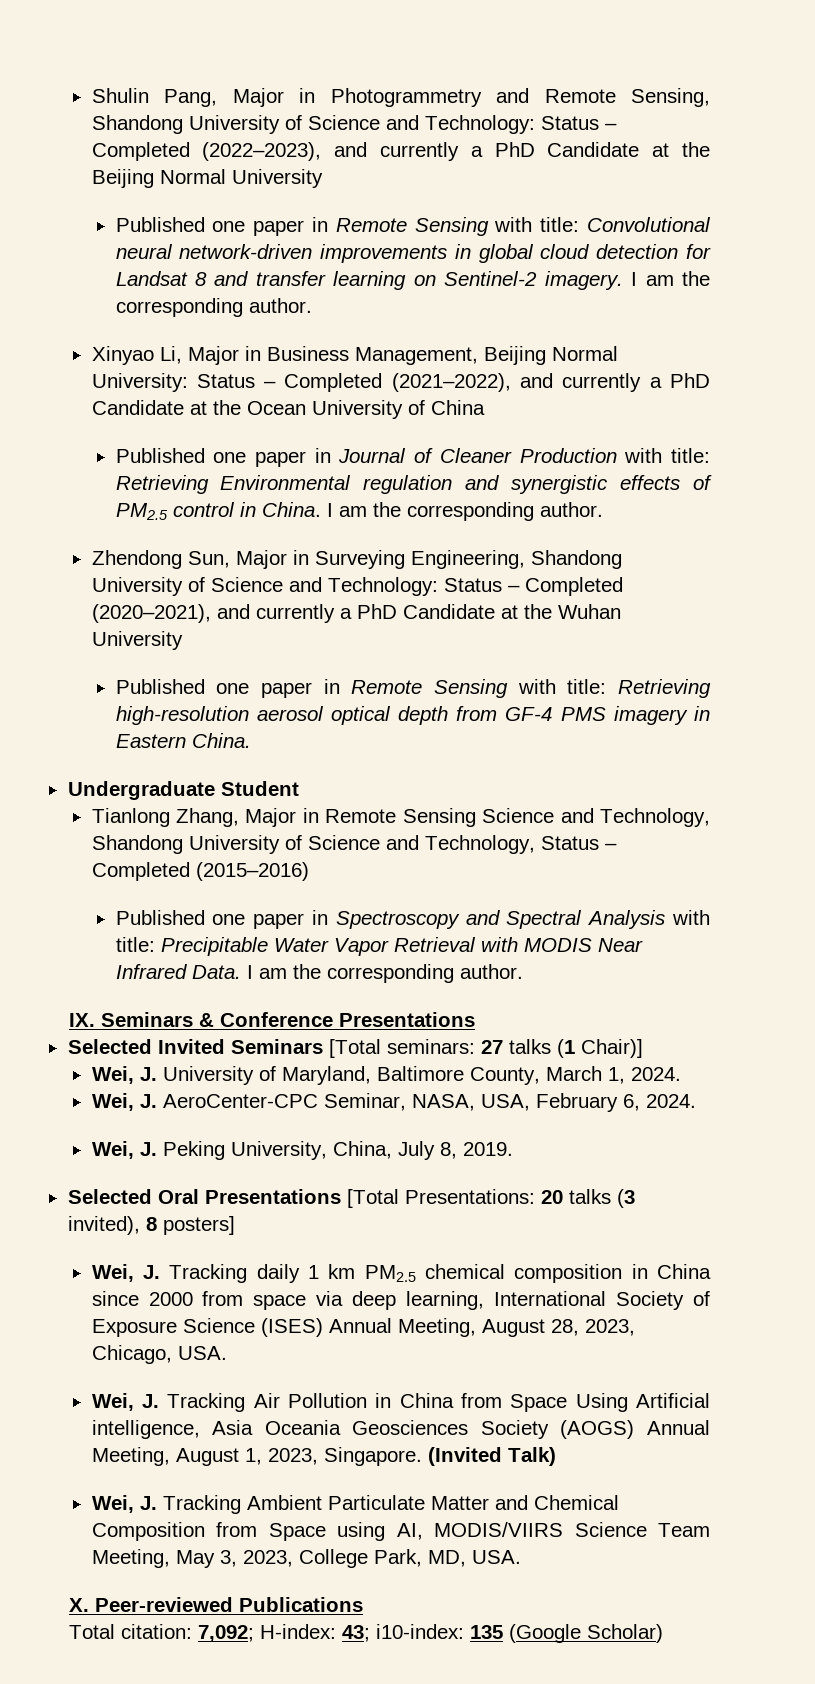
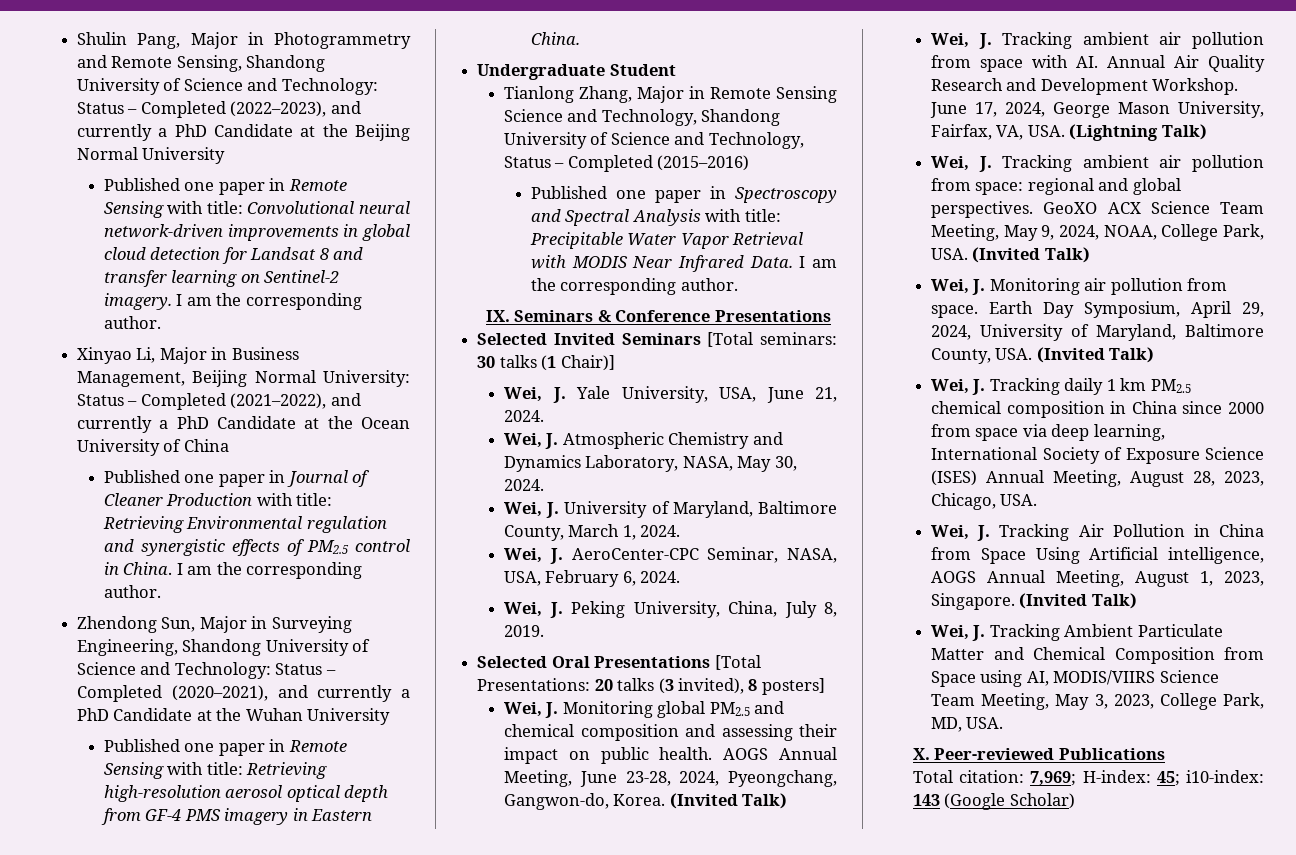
- Selected Invited Seminars [Total seminars: 27 talks (1 Chair)]
+ Selected Invited Seminars [Total seminars: 30 talks (1 Chair)]
+ Wei, J. Yale University, USA, June 21, 2024.
+ Wei, J. Atmospheric Chemistry and Dynamics Laboratory, NASA, May 30, 2024.
+ Wei, J. Monitoring global PM2.5 and chemical composition and assessing their impact on public health. AOGS Annual Meeting, June 23-28, 2024, Pyeongchang, Gangwon-do, Korea. (Invited Talk)
+ Wei, J. Tracking ambient air pollution from space with AI. Annual Air Quality Research and Development Workshop. June 17, 2024, George Mason University, Fairfax, VA, USA. (Lightning Talk)
+ Wei, J. Tracking ambient air pollution from space: regional and global perspectives. GeoXO ACX Science Team Meeting, May 9, 2024, NOAA, College Park, USA. (Invited Talk)
+ Wei, J. Monitoring air pollution from space. Earth Day Symposium, April 29, 2024, University of Maryland, Baltimore County, USA. (Invited Talk)
- Wei, J. Tracking Air Pollution in China from Space Using Artificial intelligence, Asia Oceania Geosciences Society (AOGS) Annual Meeting, August 1, 2023, Singapore.
+ Wei, J. Tracking Air Pollution in China from Space Using Artificial intelligence, AOGS Annual Meeting, August 1, 2023, Singapore.
- Total citation: 7,092; H-index: 43; i10-index: 135 (Google Scholar)
+ Total citation: 7,969; H-index: 45; i10-index: 143 (Google Scholar)

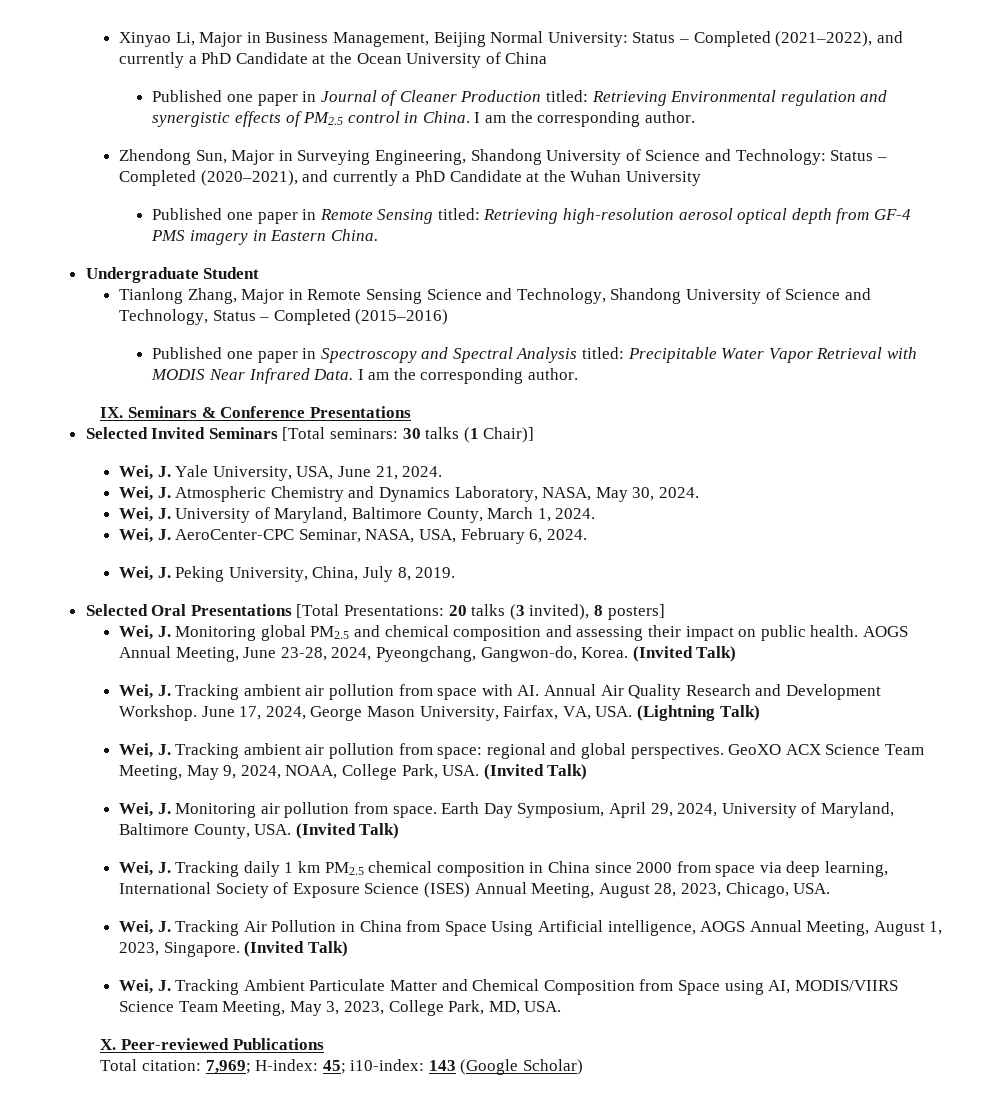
- Shulin Pang, Major in Photogrammetry and Remote Sensing, Shandong University of Science and Technology: Status – Completed (2022–2023), and currently a PhD Candidate at the Beijing Normal University
- Published one paper in Remote Sensing with title: Convolutional neural network-driven improvements in global cloud detection for Landsat 8 and transfer learning on Sentinel-2 imagery. I am the corresponding author.
- Published one paper in Journal of Cleaner Production with title: Retrieving Environmental regulation and synergistic effects of PM2.5 control in China.
+ Published one paper in Journal of Cleaner Production titled: Retrieving Environmental regulation and synergistic effects of PM2.5 control in China.
- Published one paper in Remote Sensing with title: Retrieving high-resolution aerosol optical depth from GF-4 PMS imagery in Eastern China.
+ Published one paper in Remote Sensing titled: Retrieving high-resolution aerosol optical depth from GF-4 PMS imagery in Eastern China.
- Published one paper in Spectroscopy and Spectral Analysis with title: Precipitable Water Vapor Retrieval with MODIS Near Infrared Data.
+ Published one paper in Spectroscopy and Spectral Analysis titled: Precipitable Water Vapor Retrieval with MODIS Near Infrared Data.

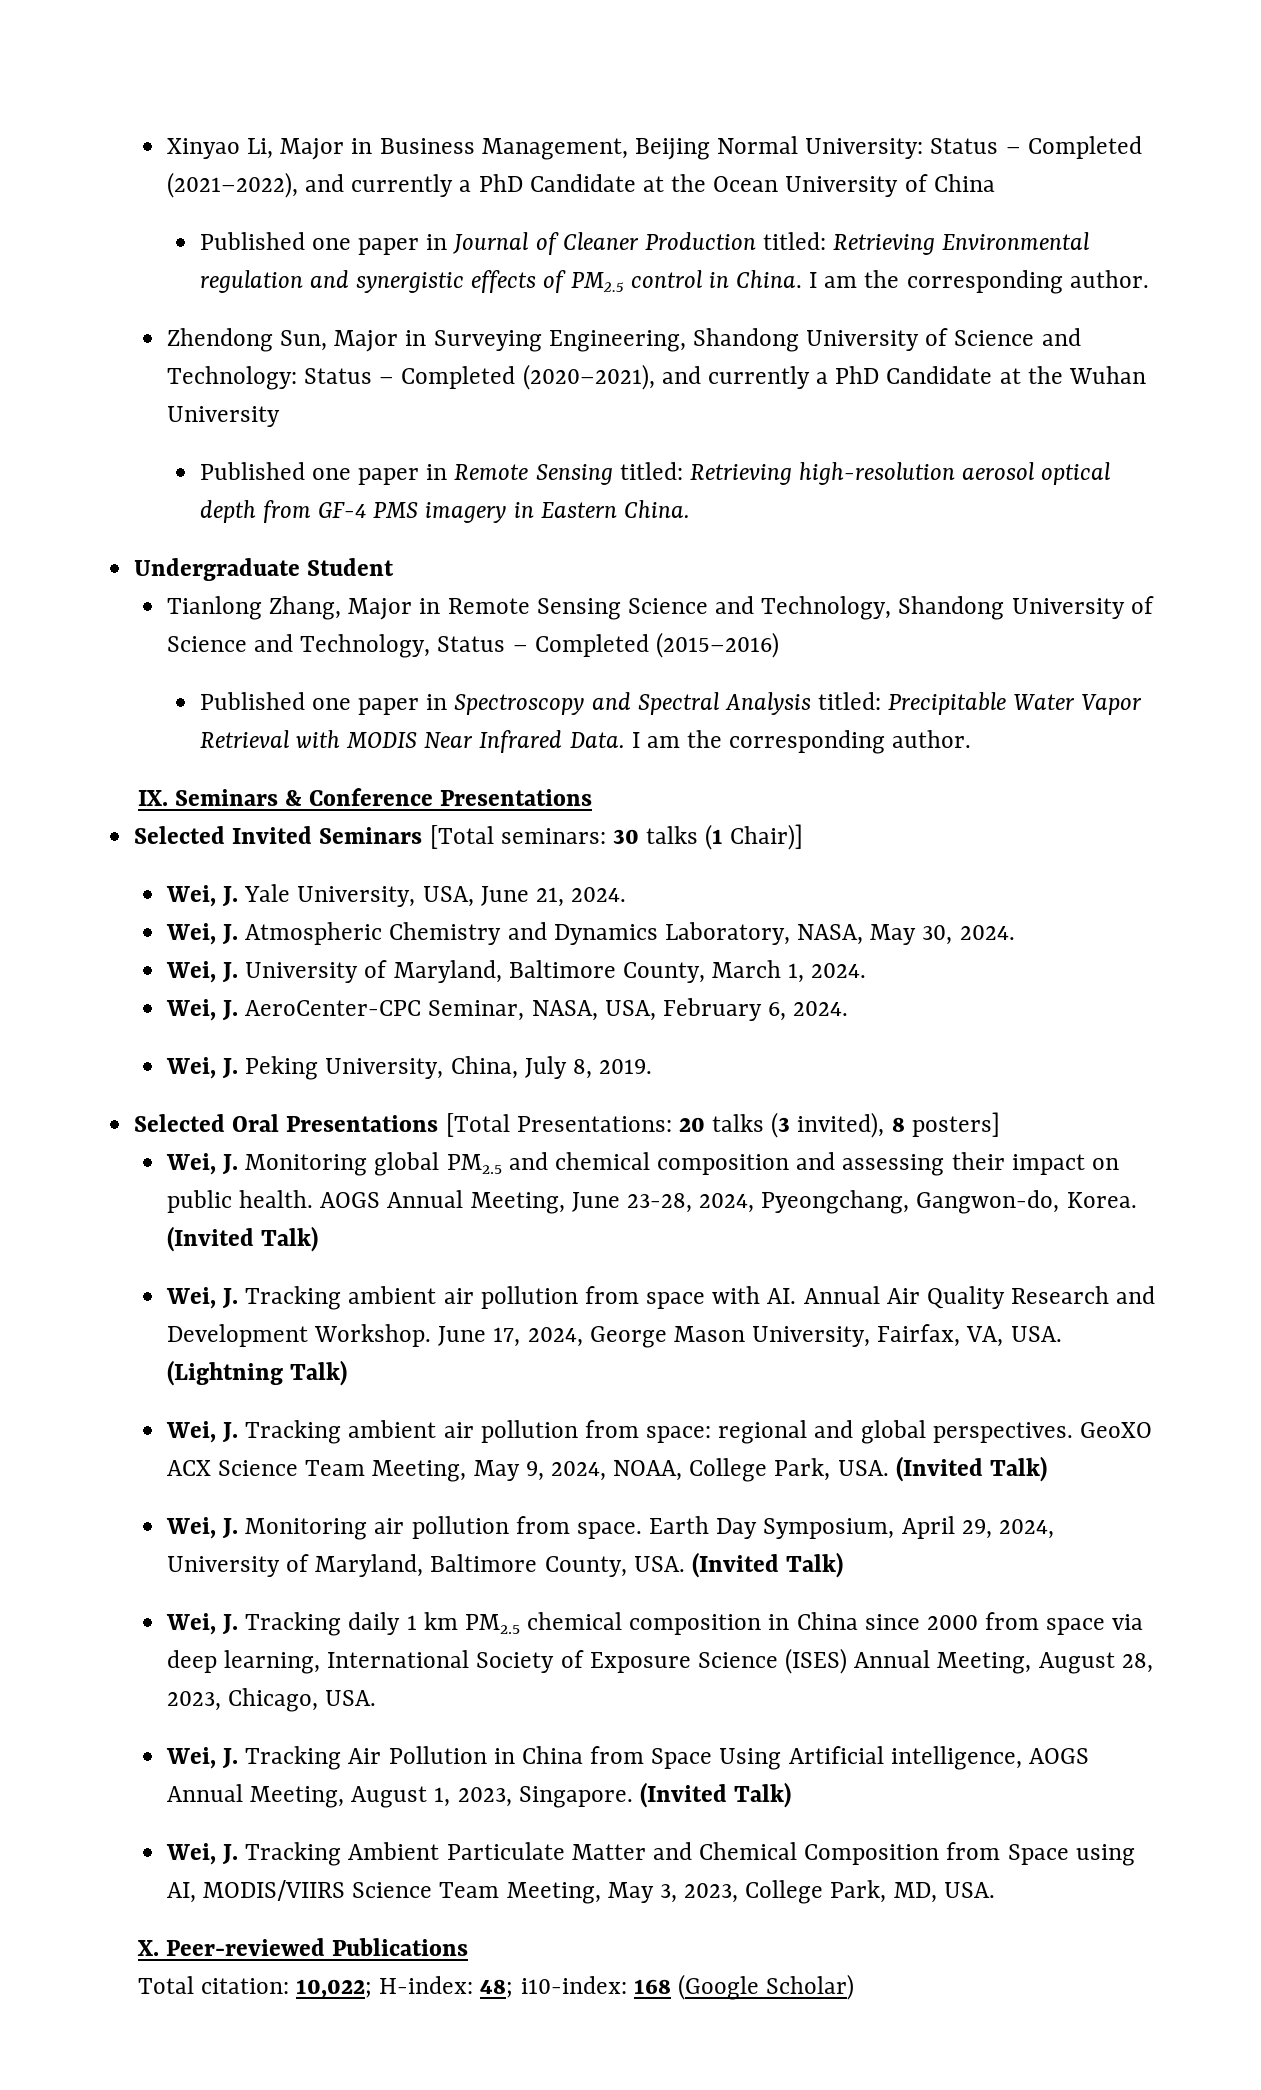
- Total citation: 7,969; H-index: 45; i10-index: 143 (Google Scholar)
+ Total citation: 10,022; H-index: 48; i10-index: 168 (Google Scholar)

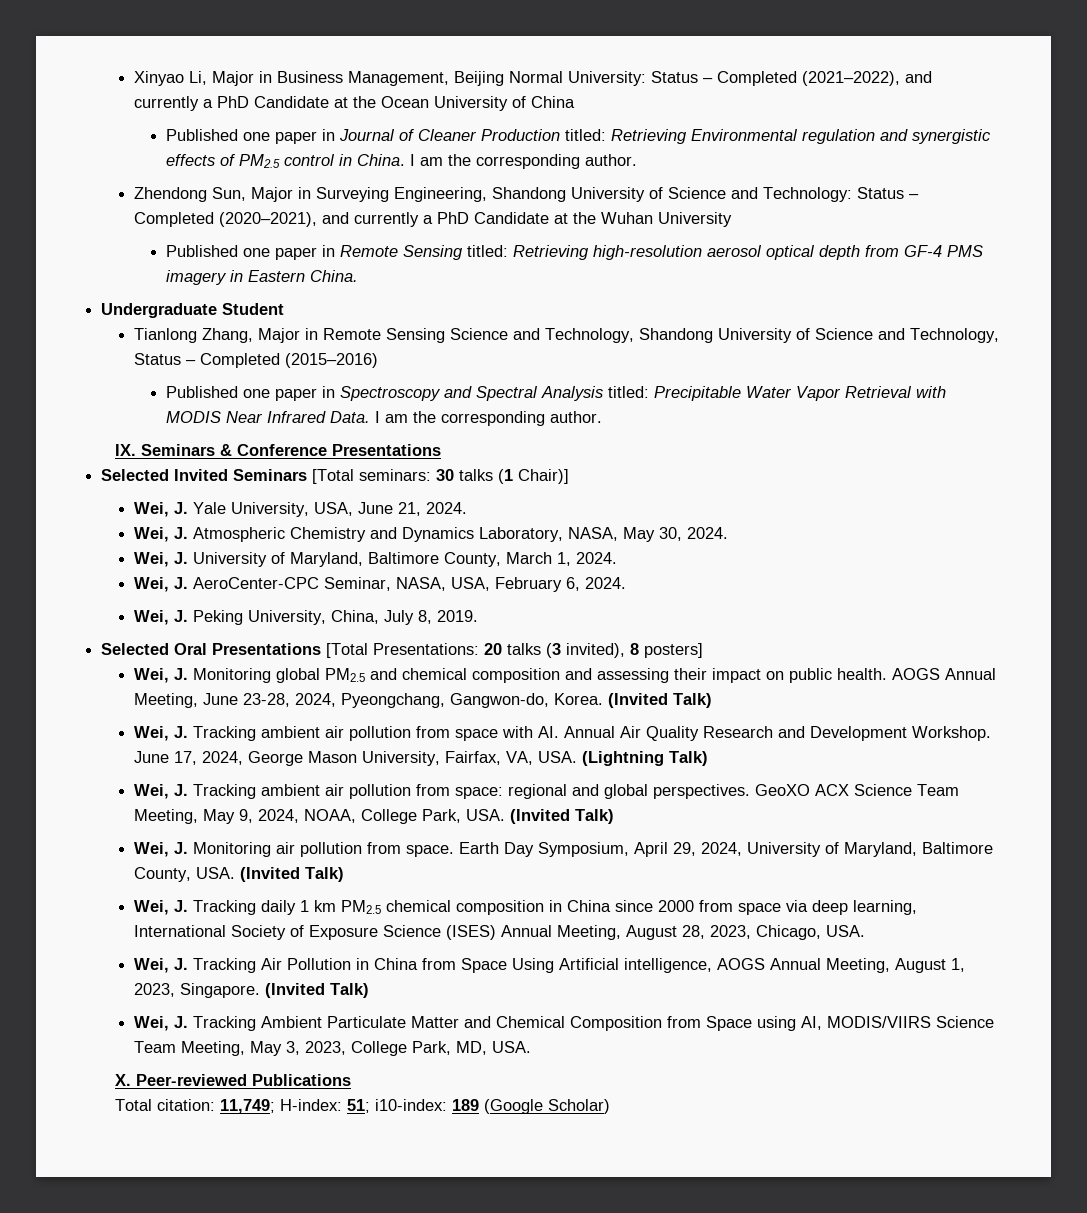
- Total citation: 10,022; H-index: 48; i10-index: 168 (Google Scholar)
+ Total citation: 11,749; H-index: 51; i10-index: 189 (Google Scholar)

